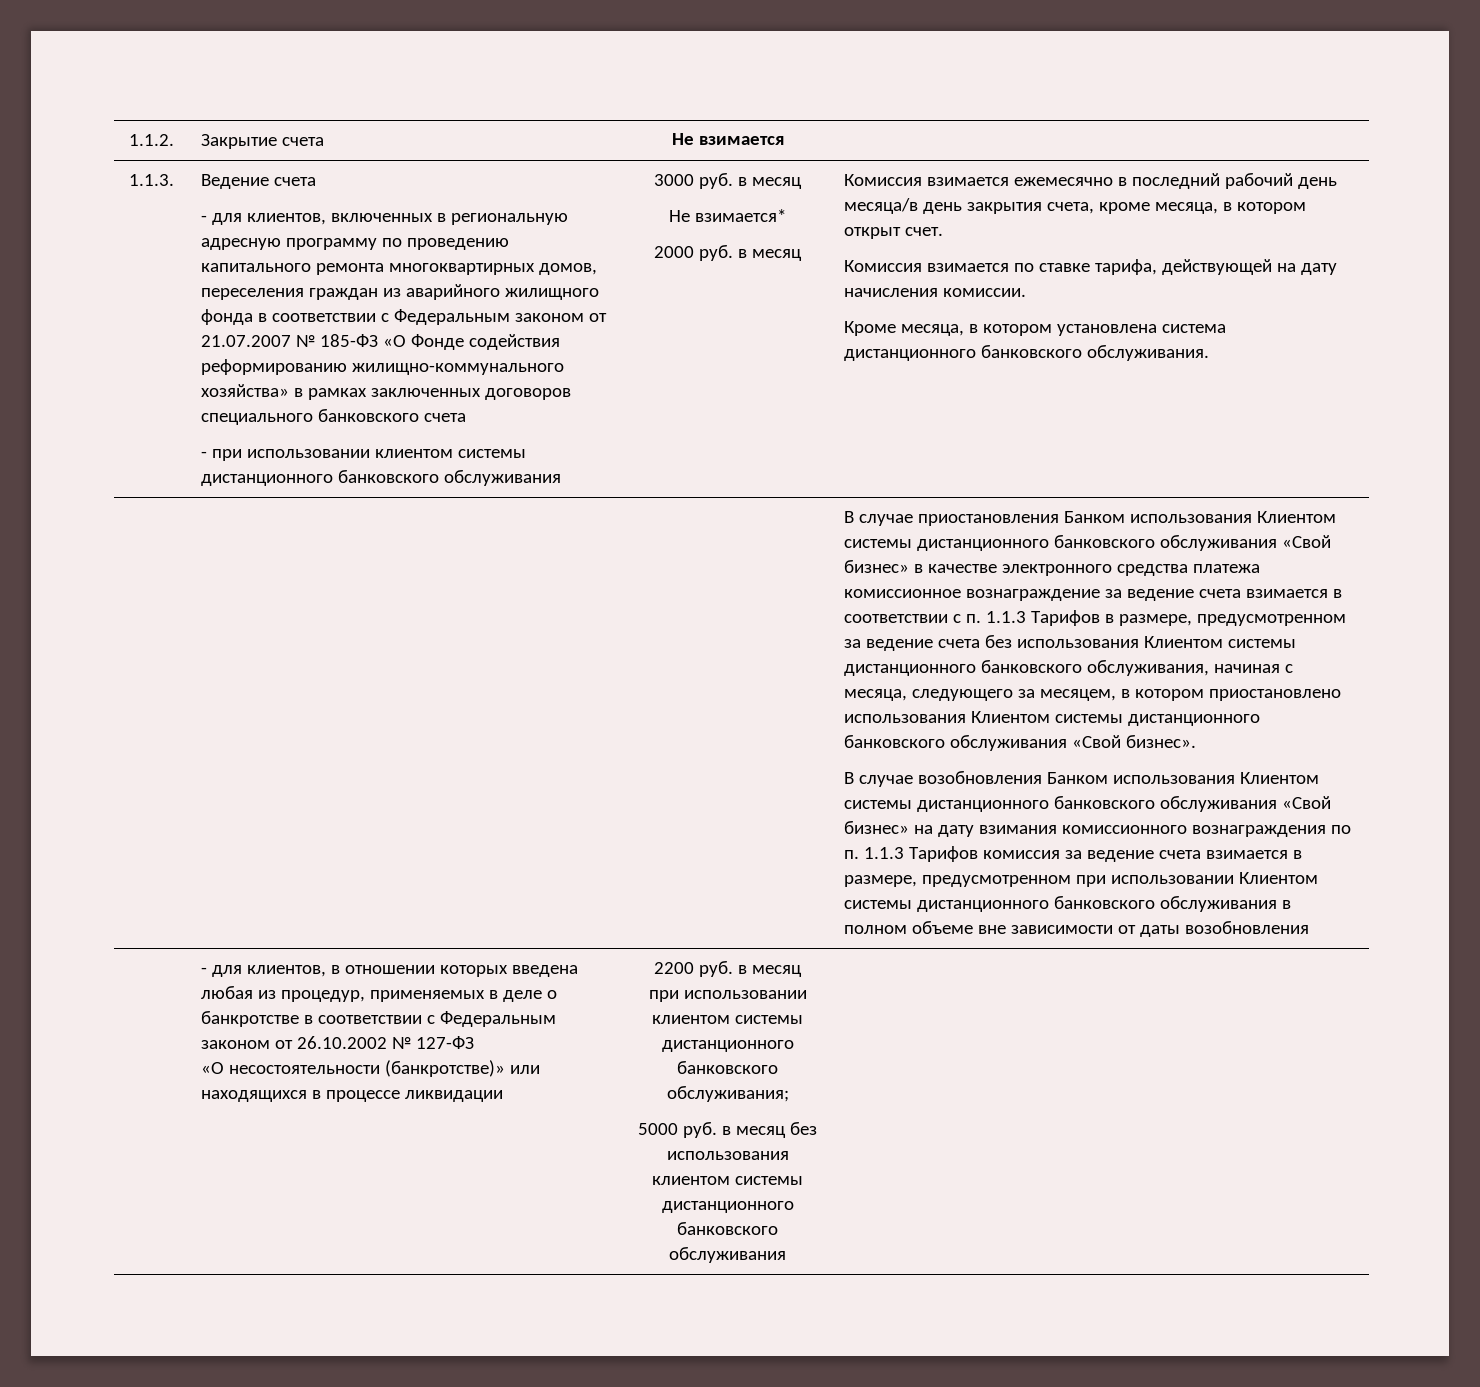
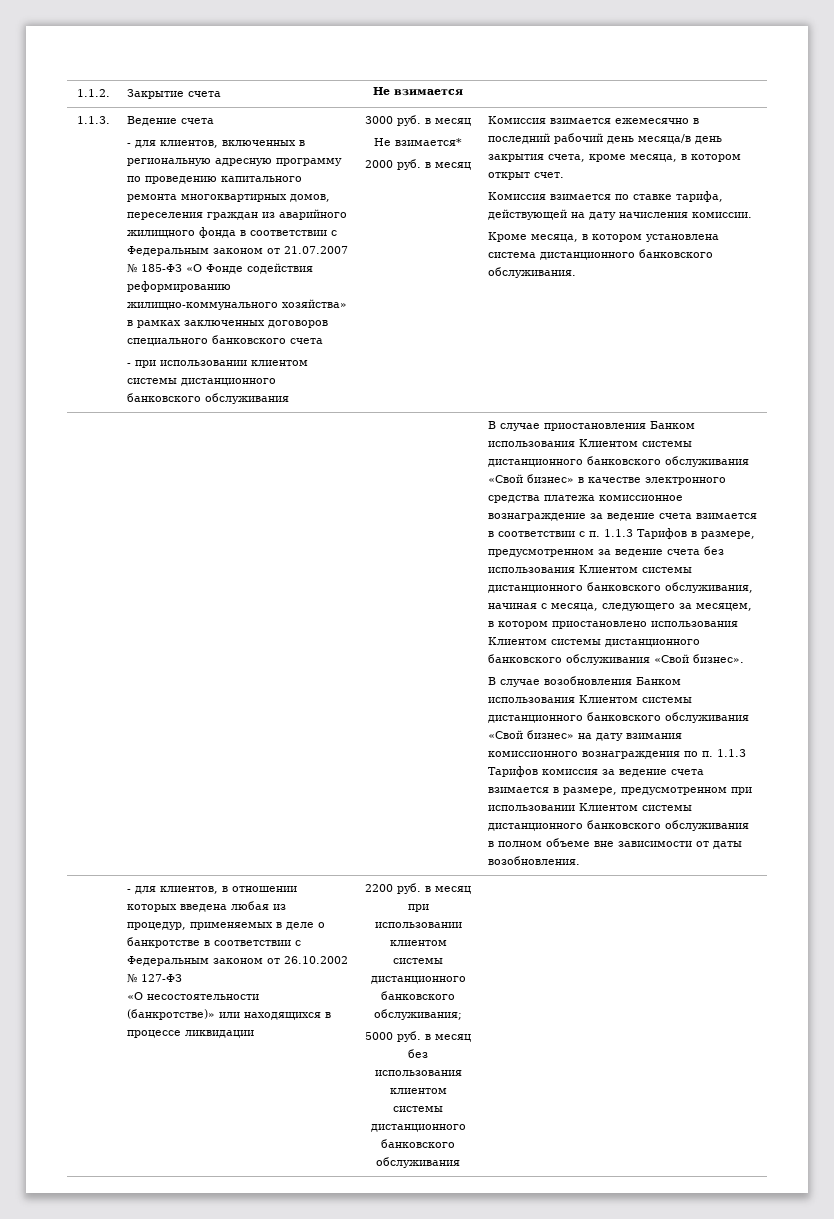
- В случае возобновления Банком использования Клиентом системы дистанционного банковского обслуживания «Свой бизнес» на дату взимания комиссионного вознаграждения по п. 1.1.3 Тарифов комиссия за ведение счета взимается в размере, предусмотренном при использовании Клиентом системы дистанционного банковского обслуживания в полном объеме вне зависимости от даты возобновления
+ В случае возобновления Банком использования Клиентом системы дистанционного банковского обслуживания «Свой бизнес» на дату взимания комиссионного вознаграждения по п. 1.1.3 Тарифов комиссия за ведение счета взимается в размере, предусмотренном при использовании Клиентом системы дистанционного банковского обслуживания в полном объеме вне зависимости от даты возобновления.

